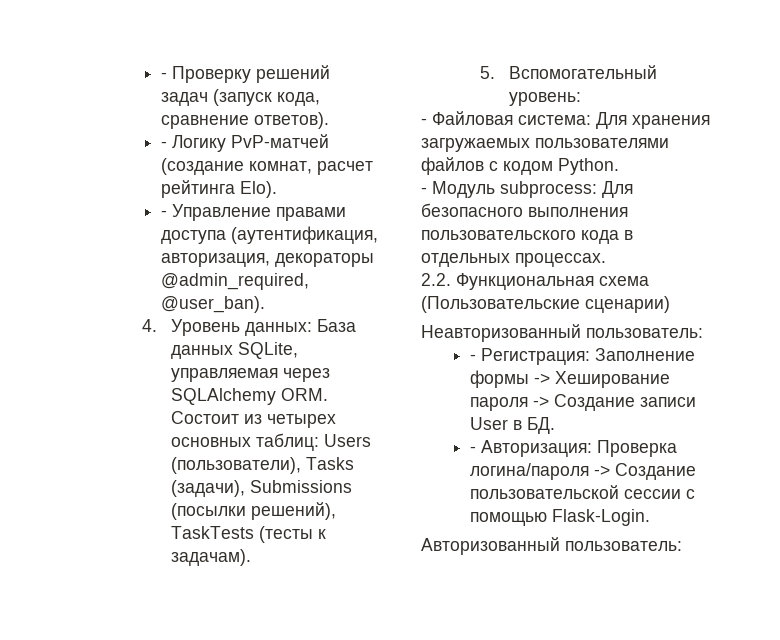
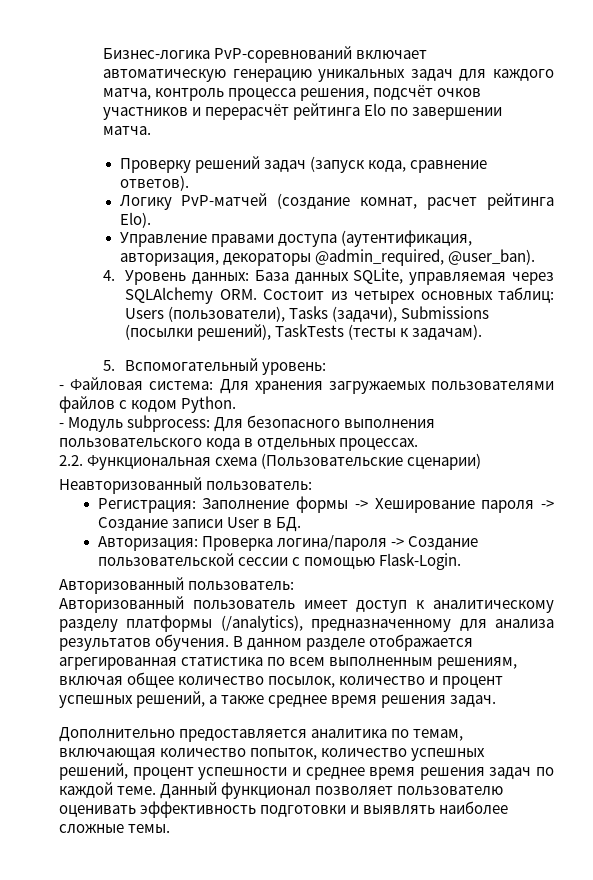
- - Проверку решений задач (запуск кода, сравнение ответов).
+ Бизнес-логика PvP-соревнований включает автоматическую генерацию уникальных задач для каждого матча, контроль процесса решения, подсчёт очков участников и перерасчёт рейтинга Elo по завершении матча.
+ Проверку решений задач (запуск кода, сравнение ответов).
- - Логику PvP-матчей (создание комнат, расчет рейтинга Elo).
+ Логику PvP-матчей (создание комнат, расчет рейтинга Elo).
- - Управление правами доступа (аутентификация, авторизация, декораторы @admin_required, @user_ban).
+ Управление правами доступа (аутентификация, авторизация, декораторы @admin_required, @user_ban).
- - Регистрация: Заполнение формы -> Хеширование пароля -> Создание записи User в БД.
+ Регистрация: Заполнение формы -> Хеширование пароля -> Создание записи User в БД.
- - Авторизация: Проверка логина/пароля -> Создание пользовательской сессии с помощью Flask-Login.
+ Авторизация: Проверка логина/пароля -> Создание пользовательской сессии с помощью Flask-Login.
+ Авторизованный пользователь имеет доступ к аналитическому разделу платформы (/analytics), предназначенному для анализа результатов обучения. В данном разделе отображается агрегированная статистика по всем выполненным решениям, включая общее количество посылок, количество и процент успешных решений, а также среднее время решения задач.
+ Дополнительно предоставляется аналитика по темам, включающая количество попыток, количество успешных решений, процент успешности и среднее время решения задач по каждой теме. Данный функционал позволяет пользователю оценивать эффективность подготовки и выявлять наиболее сложные темы.

